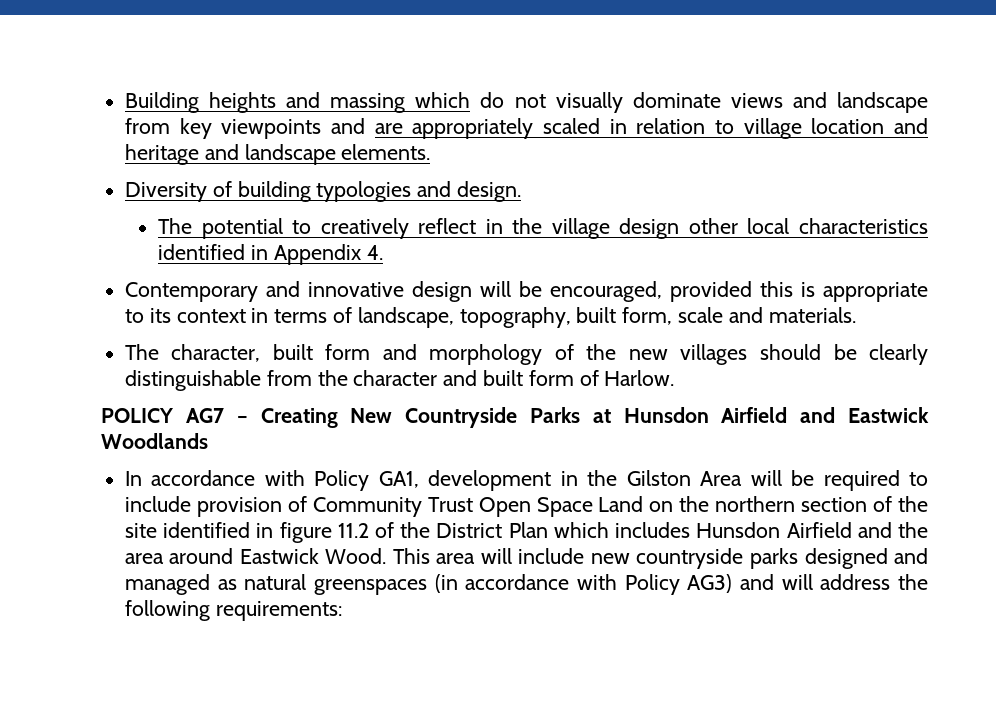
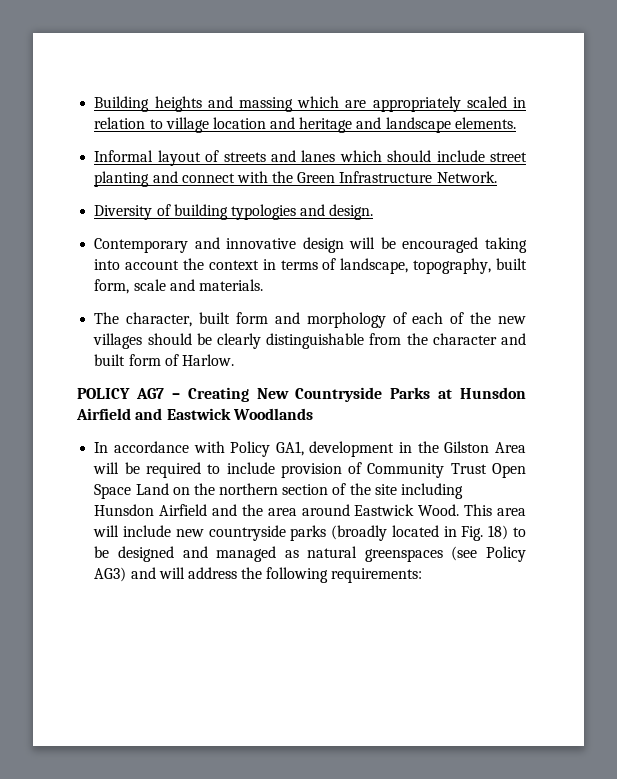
- Building heights and massing which do not visually dominate views and landscape from key viewpoints and are appropriately scaled in relation to village location and heritage and landscape elements.
+ Building heights and massing which are appropriately scaled in relation to village location and heritage and landscape elements.
+ Informal layout of streets and lanes which should include street planting and connect with the Green Infrastructure Network.
- The potential to creatively reflect in the village design other local characteristics identified in Appendix 4.
- Contemporary and innovative design will be encouraged, provided this is appropriate to its context in terms of landscape, topography, built form, scale and materials.
+ Contemporary and innovative design will be encouraged taking into account the context in terms of landscape, topography, built form, scale and materials.
- The character, built form and morphology of the new villages should be clearly distinguishable from the character and built form of Harlow.
+ The character, built form and morphology of each of the new villages should be clearly distinguishable from the character and built form of Harlow.
- In accordance with Policy GA1, development in the Gilston Area will be required to include provision of Community Trust Open Space Land on the northern section of the site identified in figure 11.2 of the District Plan which includes Hunsdon Airfield and the area around Eastwick Wood.
+ In accordance with Policy GA1, development in the Gilston Area will be required to include provision of Community Trust Open Space Land on the northern section of the site including Hunsdon Airfield and the area around Eastwick Wood.
- This area will include new countryside parks designed and managed as natural greenspaces (in accordance with Policy AG3) and will address the following requirements:
+ This area will include new countryside parks (broadly located in Fig. 18) to be designed and managed as natural greenspaces (see Policy AG3) and will address the following requirements:

